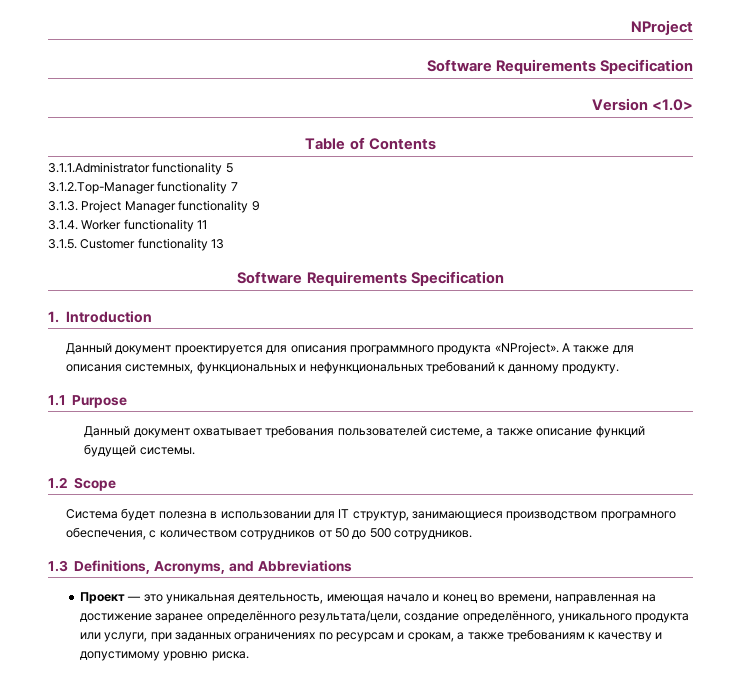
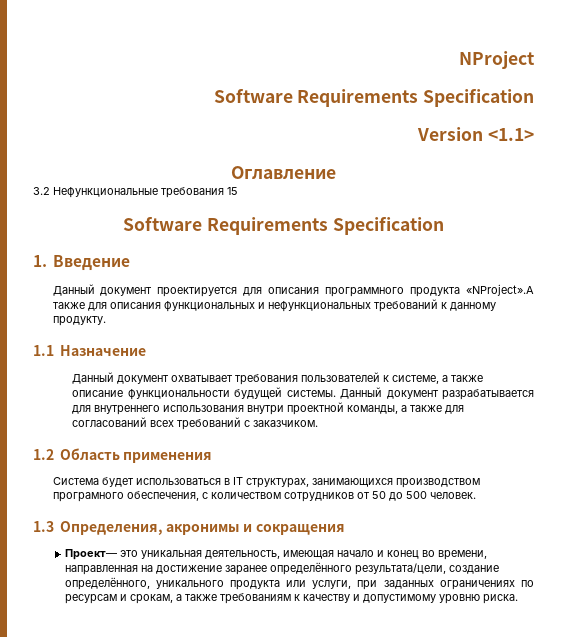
- Version <1.0>
- Table of Contents
- 3.1.1.Administrator functionality 5
- 3.1.2.Top-Manager functionality 7
- 3.1.3. Project Manager functionality 9
- 3.1.4. Worker functionality 11
- 3.1.5. Customer functionality 13
+ Version <1.1>
+ Оглавление
+ 3.2 Нефункциональные требования 15
- 1. Introduction
+ 1. Введение
- Данный документ проектируется для описания программного продукта «NProject». А также для описания системных, функциональных и нефункциональных требований к данному продукту.
+ Данный документ проектируется для описания программного продукта «NProject».А также для описания функциональных и нефункциональных требований к данному продукту.
- 1.1 Purpose
+ 1.1 Назначение
- Данный документ охватывает требования пользователей системе, а также описание функций будущей системы.
+ Данный документ охватывает требования пользователей к системе, а также описание функциональности будущей системы. Данный документ разрабатывается для внутреннего использования внутри проектной команды, а также для согласований всех требований с заказчиком.
- 1.2 Scope
+ 1.2 Область применения
- Система будет полезна в использовании для IT структур, занимающиеся производством програмного обеспечения, с количеством сотрудников от 50 до 500 сотрудников.
+ Система будет использоваться в IT структурах, занимающихся производством програмного обеспечения, с количеством сотрудников от 50 до 500 человек.
- 1.3 Definitions, Acronyms, and Abbreviations
- Проект — это уникальная деятельность, имеющая начало и конец во времени, направленная на достижение заранее определённого результата/цели, создание определённого, уникального продукта или услуги, при заданных ограничениях по ресурсам и срокам, а также требованиям к качеству и допустимому уровню риска.
+ 1.3 Определения, акронимы и сокращения
+ Проект— это уникальная деятельность, имеющая начало и конец во времени, направленная на достижение заранее определённого результата/цели, создание определённого, уникального продукта или услуги, при заданных ограничениях по ресурсам и срокам, а также требованиям к качеству и допустимому уровню риска.

